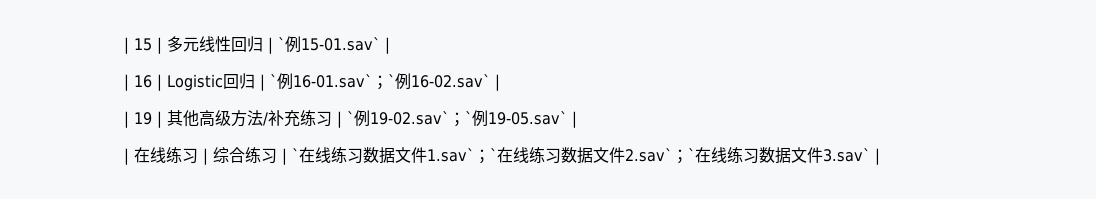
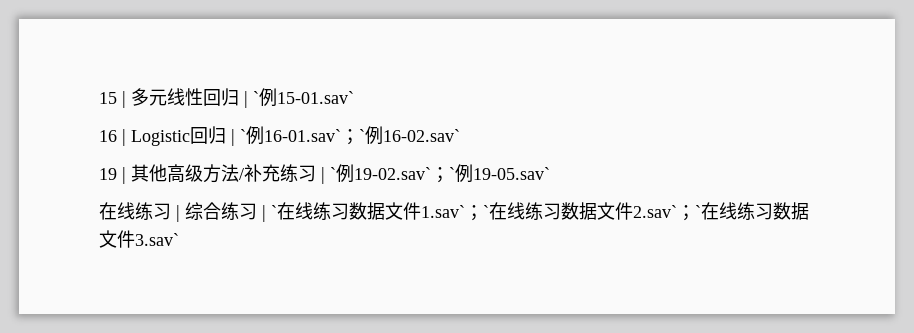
- | 15 | 多元线性回归 | `例15-01.sav` |
- | 16 | Logistic回归 | `例16-01.sav`；`例16-02.sav` |
- | 19 | 其他高级方法/补充练习 | `例19-02.sav`；`例19-05.sav` |
- | 在线练习 | 综合练习 | `在线练习数据文件1.sav`；`在线练习数据文件2.sav`；`在线练习数据文件3.sav` |
+ 15 | 多元线性回归 | `例15-01.sav`
+ 16 | Logistic回归 | `例16-01.sav`；`例16-02.sav`
+ 19 | 其他高级方法/补充练习 | `例19-02.sav`；`例19-05.sav`
+ 在线练习 | 综合练习 | `在线练习数据文件1.sav`；`在线练习数据文件2.sav`；`在线练习数据文件3.sav`

